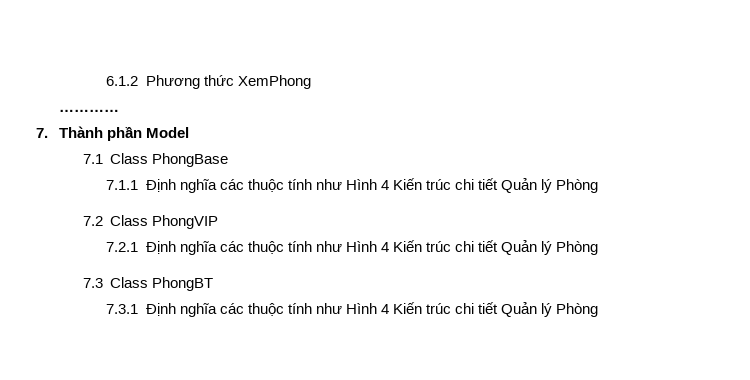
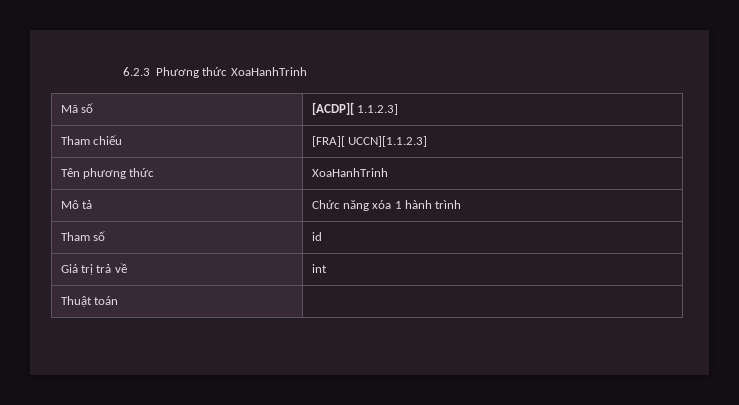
- 6.1.2 Phương thức XemPhong
- …………
- 7. Thành phần Model
- 7.1 Class PhongBase
- 7.1.1 Định nghĩa các thuộc tính như Hình 4 Kiến trúc chi tiết Quản lý Phòng
- 7.2 Class PhongVIP
- 7.2.1 Định nghĩa các thuộc tính như Hình 4 Kiến trúc chi tiết Quản lý Phòng
- 7.3 Class PhongBT
- 7.3.1 Định nghĩa các thuộc tính như Hình 4 Kiến trúc chi tiết Quản lý Phòng
+ 6.2.3 Phương thức XoaHanhTrinh
+ Mã số | [ACDP][ 1.1.2.3]
+ Tham chiếu | [FRA][ UCCN][1.1.2.3]
+ Tên phương thức | XoaHanhTrinh
+ Mô tả | Chức năng xóa 1 hành trình
+ Tham số | id
+ Giá trị trả về | int
+ Thuật toán |

